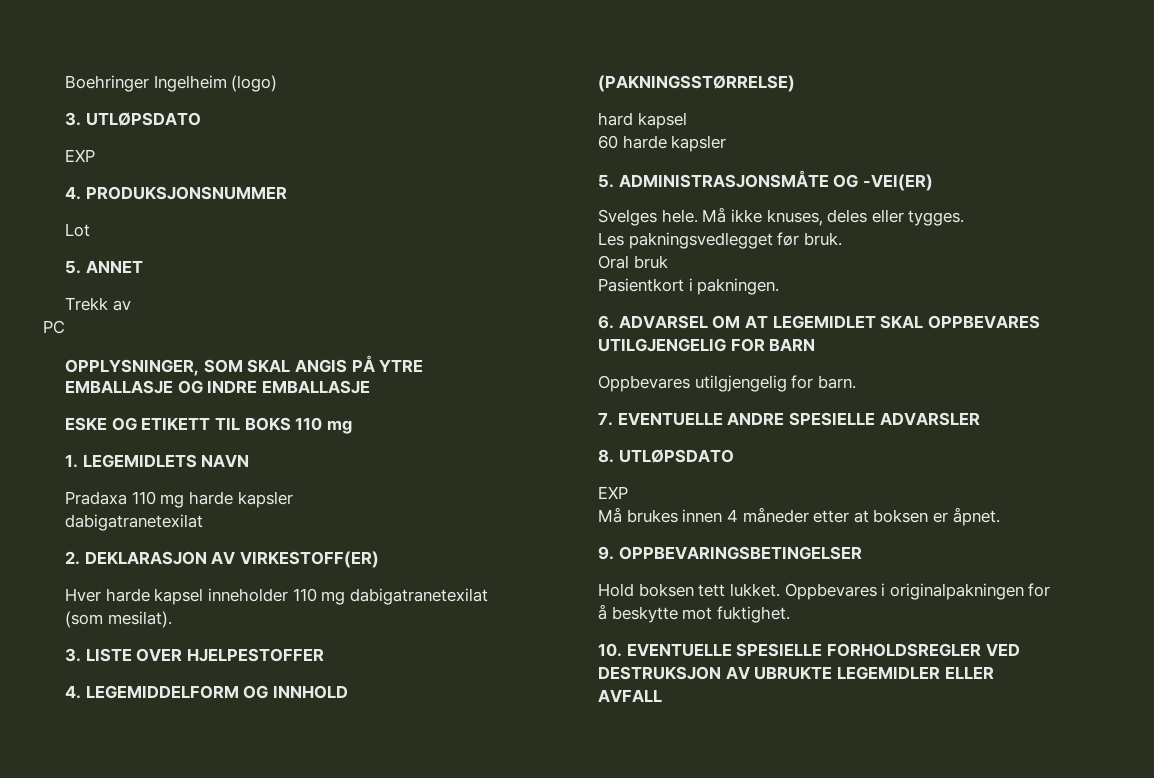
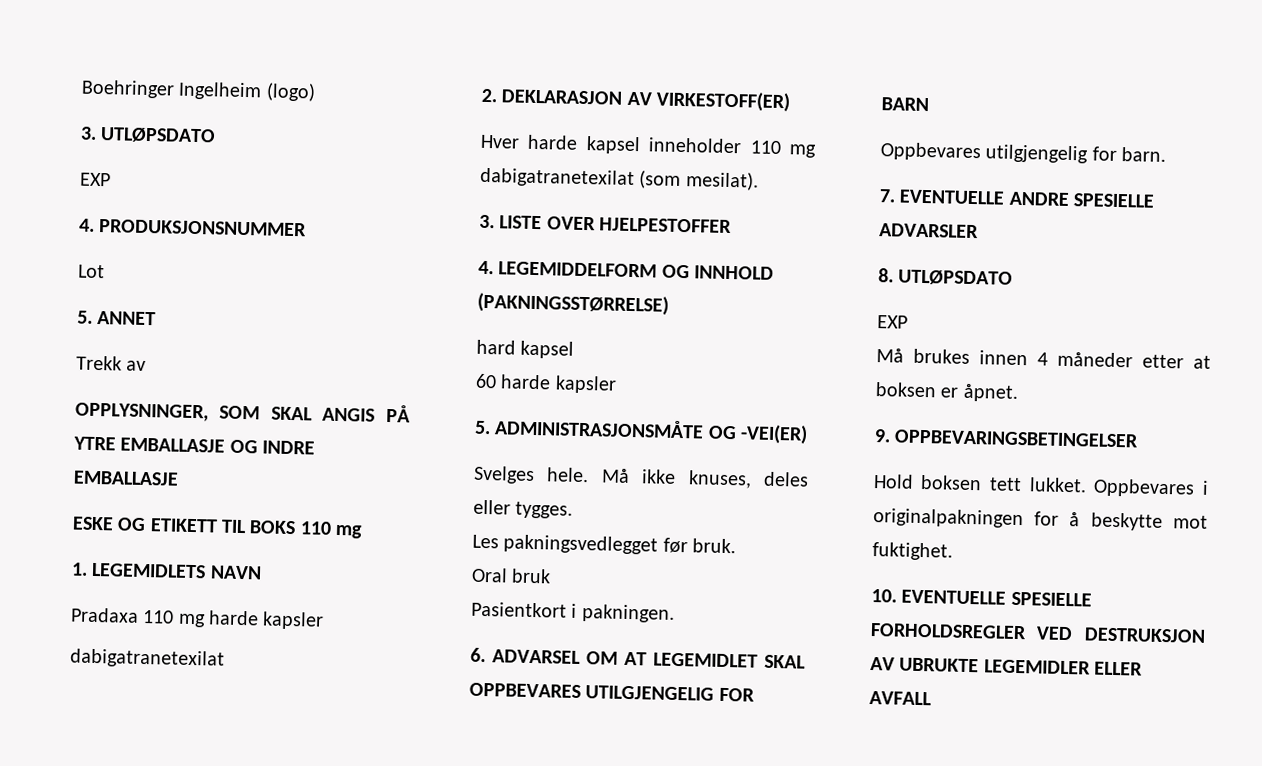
- PC

